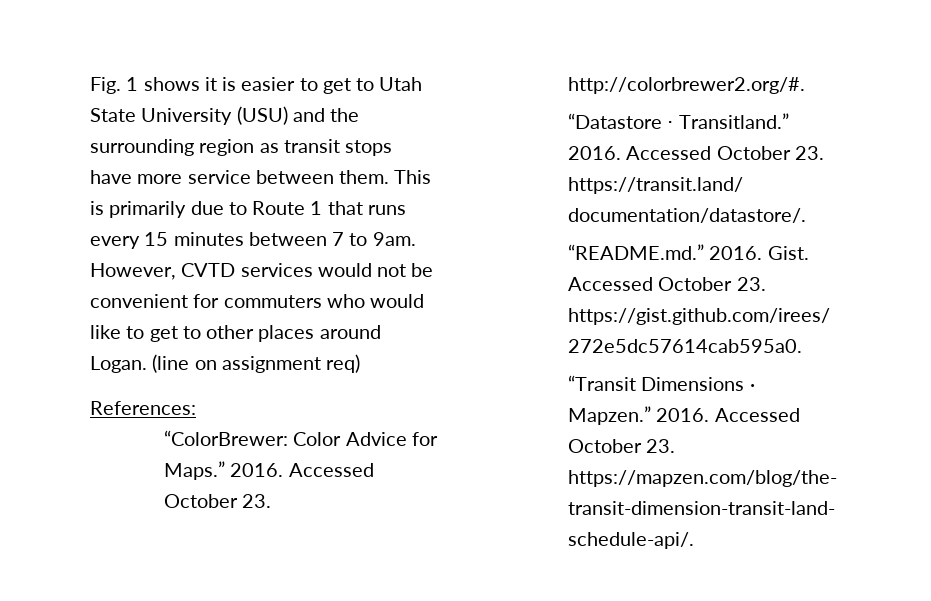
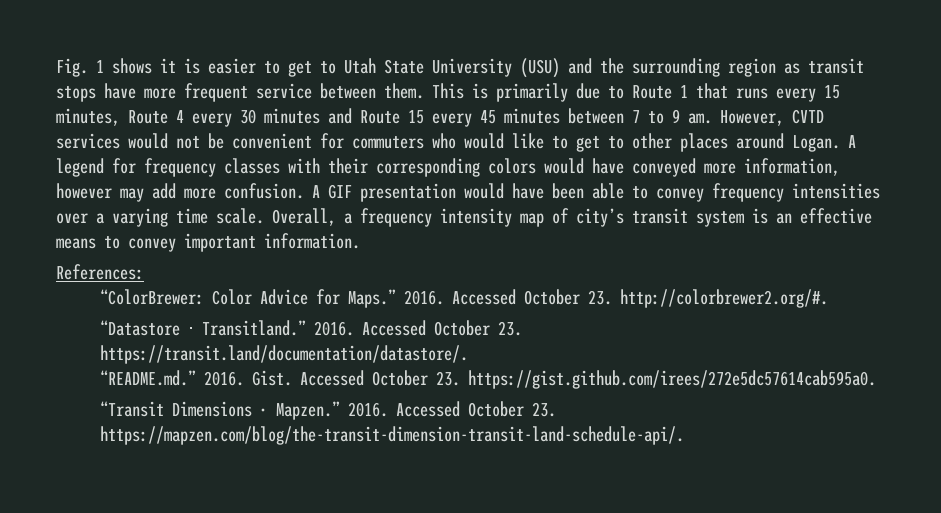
- Fig. 1 shows it is easier to get to Utah State University (USU) and the surrounding region as transit stops have more service between them.
+ Fig. 1 shows it is easier to get to Utah State University (USU) and the surrounding region as transit stops have more frequent service between them.
- This is primarily due to Route 1 that runs every 15 minutes between 7 to 9am.
+ This is primarily due to Route 1 that runs every 15 minutes, Route 4 every 30 minutes and Route 15 every 45 minutes between 7 to 9 am.
- (line on assignment req)
+ A legend for frequency classes with their corresponding colors would have conveyed more information, however may add more confusion. A GIF presentation would have been able to convey frequency intensities over a varying time scale. Overall, a frequency intensity map of city’s transit system is an effective means to convey important information.

